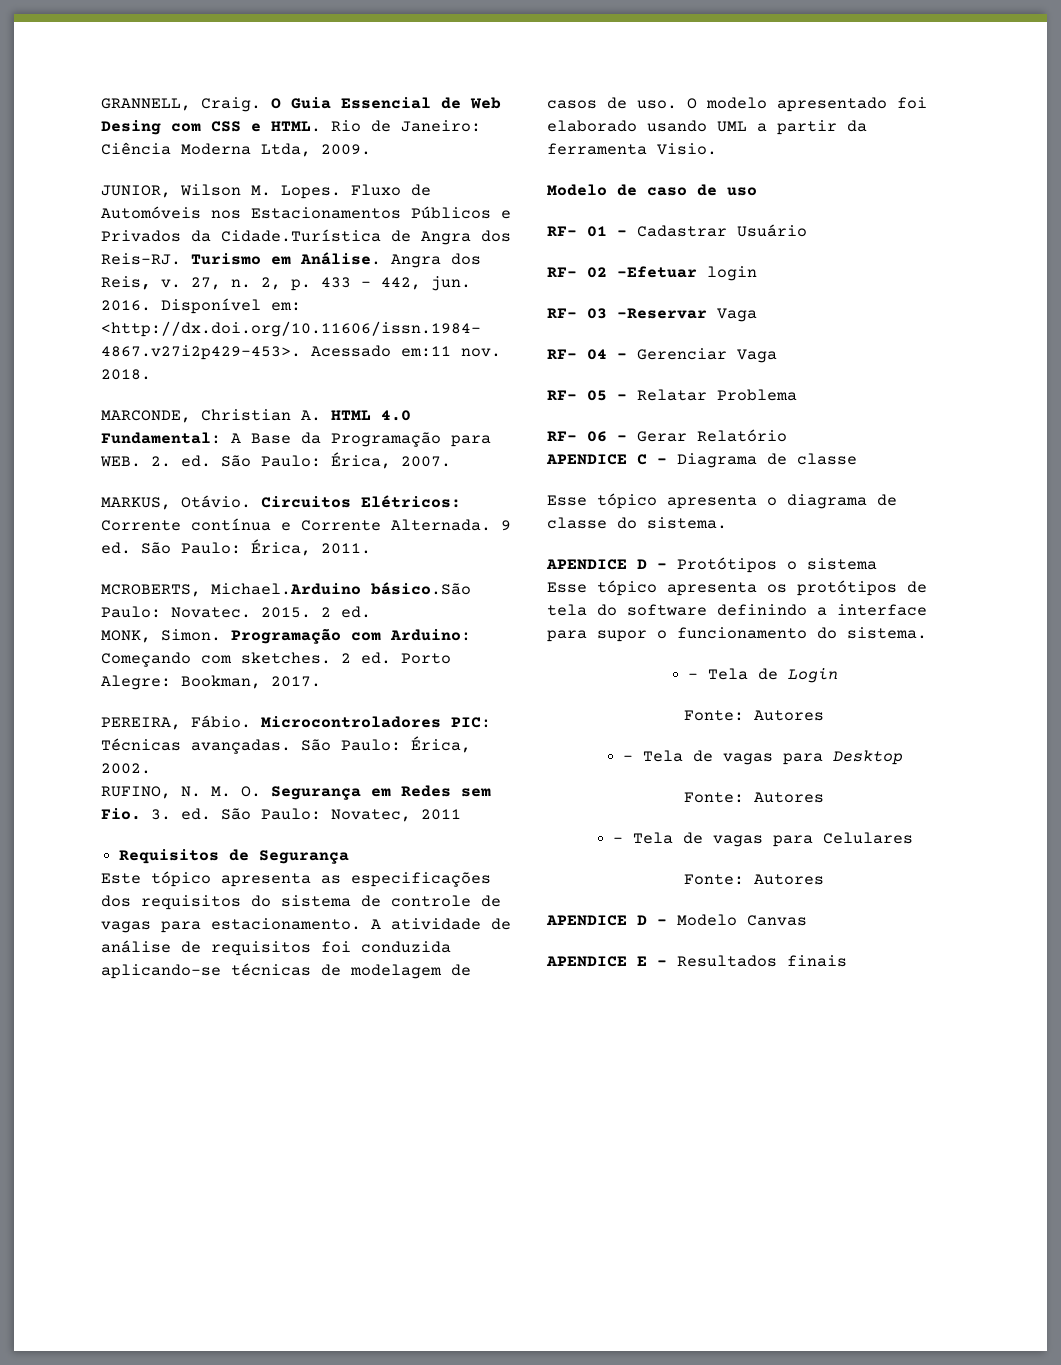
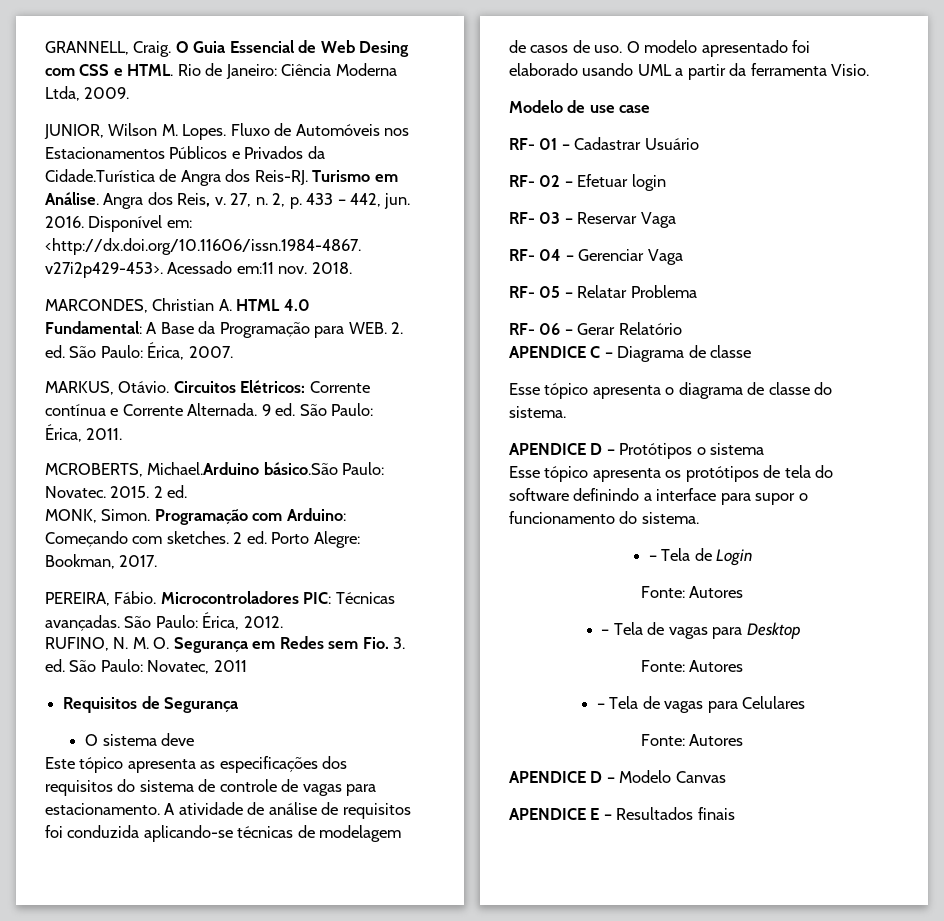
- MARCONDE, Christian A. HTML 4.0 Fundamental: A Base da Programação para WEB. 2. ed. São Paulo: Érica, 2007.
+ MARCONDES, Christian A. HTML 4.0 Fundamental: A Base da Programação para WEB. 2. ed. São Paulo: Érica, 2007.
- São Paulo: Érica, 2002.
+ São Paulo: Érica, 2012.
+ O sistema deve
- Modelo de caso de uso
+ Modelo de use case
- RF- 02 –Efetuar login
+ RF- 02 – Efetuar login
- RF- 03 –Reservar Vaga
+ RF- 03 – Reservar Vaga

